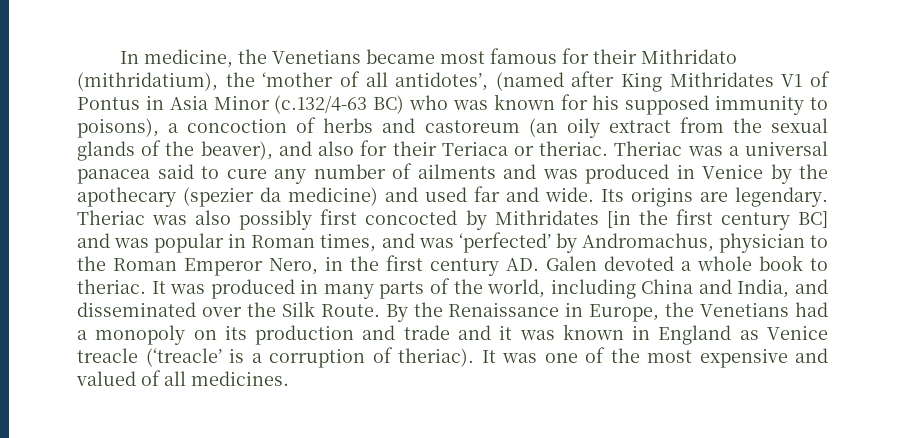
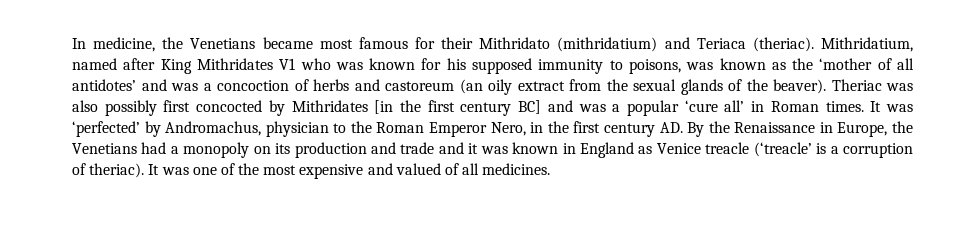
- In medicine, the Venetians became most famous for their Mithridato (mithridatium), the ‘mother of all antidotes’, (named after King Mithridates V1 of Pontus in Asia Minor (c.132/4-63 BC) who was known for his supposed immunity to poisons), a concoction of herbs and castoreum (an oily extract from the sexual glands of the beaver), and also for their Teriaca or theriac. Theriac was a universal panacea said to cure any number of ailments and was produced in Venice by the apothecary (spezier da medicine) and used far and wide. Its origins are legendary.
+ In medicine, the Venetians became most famous for their Mithridato (mithridatium) and Teriaca (theriac). Mithridatium, named after King Mithridates V1 who was known for his supposed immunity to poisons, was known as the ‘mother of all antidotes’ and was a concoction of herbs and castoreum (an oily extract from the sexual glands of the beaver).
- Theriac was also possibly first concocted by Mithridates [in the first century BC] and was popular in Roman times, and was ‘perfected’ by Andromachus, physician to the Roman Emperor Nero, in the first century AD. Galen devoted a whole book to theriac. It was produced in many parts of the world, including China and India, and disseminated over the Silk Route. By the Renaissance in Europe, the Venetians had a monopoly on its production and trade and it was known in England as Venice treacle (‘treacle’ is a corruption of theriac).
+ Theriac was also possibly first concocted by Mithridates [in the first century BC] and was a popular ‘cure all’ in Roman times. It was ‘perfected’ by Andromachus, physician to the Roman Emperor Nero, in the first century AD. By the Renaissance in Europe, the Venetians had a monopoly on its production and trade and it was known in England as Venice treacle (‘treacle’ is a corruption of theriac).

